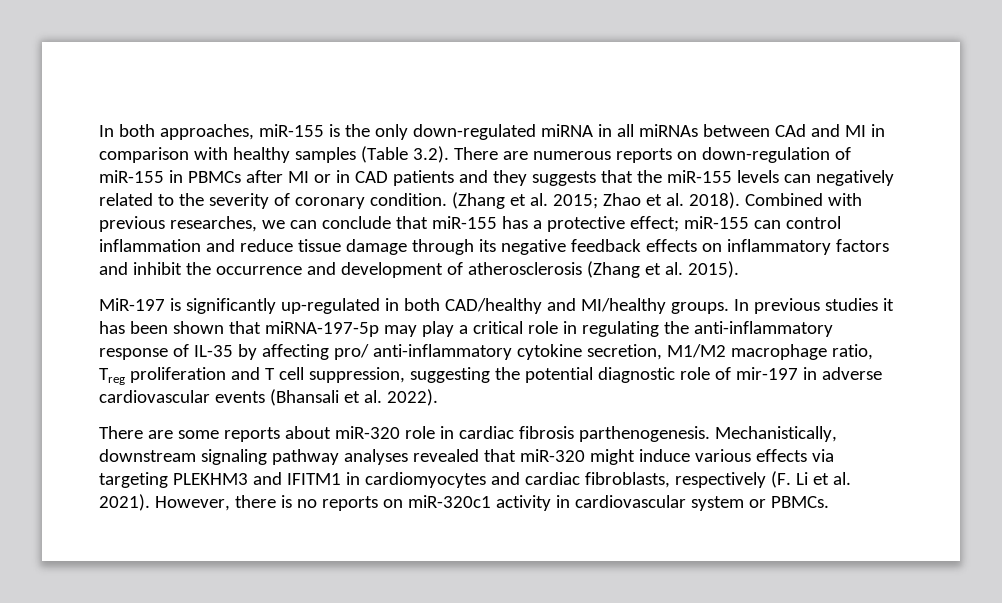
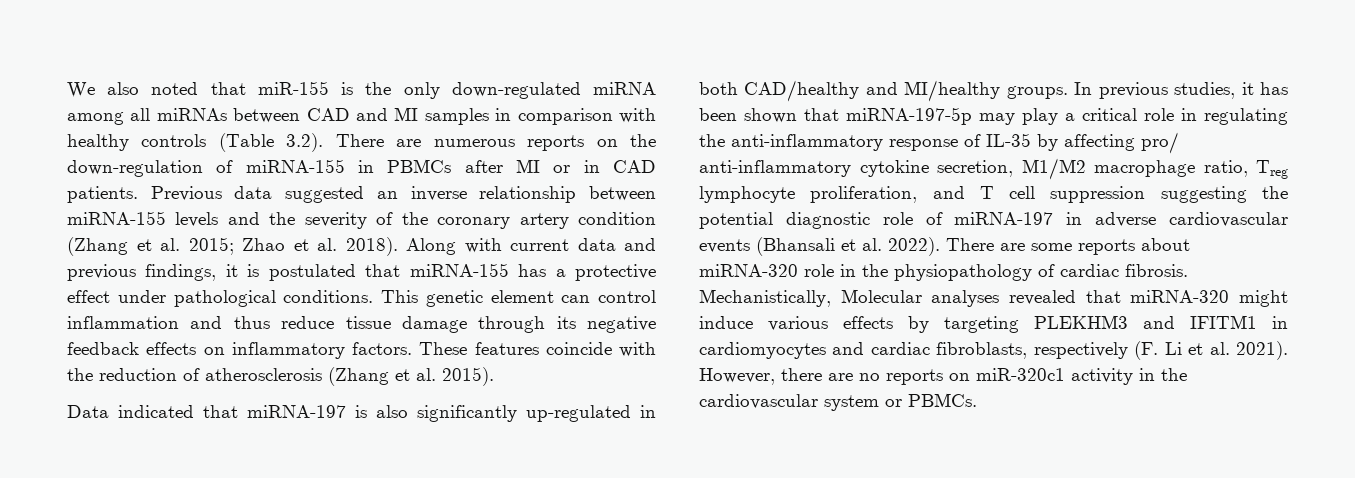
- In both approaches, miR-155 is the only down-regulated miRNA in all miRNAs between CAd and MI in comparison with healthy samples (Table 3.2). There are numerous reports on down-regulation of miR-155 in PBMCs after MI or in CAD patients and they suggests that the miR-155 levels can negatively related to the severity of coronary condition. (Zhang et al. 2015; Zhao et al. 2018).
+ We also noted that miR-155 is the only down-regulated miRNA among all miRNAs between CAD and MI samples in comparison with healthy controls (Table 3.2). There are numerous reports on the down-regulation of miRNA-155 in PBMCs after MI or in CAD patients. Previous data suggested an inverse relationship between miRNA-155 levels and the severity of the coronary artery condition (Zhang et al. 2015; Zhao et al. 2018).
- Combined with previous researches, we can conclude that miR-155 has a protective effect; miR-155 can control inflammation and reduce tissue damage through its negative feedback effects on inflammatory factors and inhibit the occurrence and development of atherosclerosis (Zhang et al. 2015).
+ Along with current data and previous findings, it is postulated that miRNA-155 has a protective effect under pathological conditions. This genetic element can control inflammation and thus reduce tissue damage through its negative feedback effects on inflammatory factors. These features coincide with the reduction of atherosclerosis (Zhang et al. 2015).
- MiR-197 is significantly up-regulated in both CAD/healthy and MI/healthy groups.
+ Data indicated that miRNA-197 is also significantly up-regulated in both CAD/healthy and MI/healthy groups.
- In previous studies it has been shown that miRNA-197-5p may play a critical role in regulating the anti-inflammatory response of IL-35 by affecting pro/ anti-inflammatory cytokine secretion, M1/M2 macrophage ratio, Treg proliferation and T cell suppression, suggesting the potential diagnostic role of mir-197 in adverse cardiovascular events (Bhansali et al. 2022).
- There are some reports about miR-320 role in cardiac fibrosis parthenogenesis. Mechanistically, downstream signaling pathway analyses revealed that miR-320 might induce various effects via targeting PLEKHM3 and IFITM1 in cardiomyocytes and cardiac fibroblasts, respectively (F. Li et al. 2021).
+ In previous studies, it has been shown that miRNA-197-5p may play a critical role in regulating the anti-inflammatory response of IL-35 by affecting pro/ anti-inflammatory cytokine secretion, M1/M2 macrophage ratio, Treg lymphocyte proliferation, and T cell suppression suggesting the potential diagnostic role of miRNA-197 in adverse cardiovascular events (Bhansali et al. 2022). There are some reports about miRNA-320 role in the physiopathology of cardiac fibrosis. Mechanistically, Molecular analyses revealed that miRNA-320 might induce various effects by targeting PLEKHM3 and IFITM1 in cardiomyocytes and cardiac fibroblasts, respectively (F. Li et al. 2021).
- However, there is no reports on miR-320c1 activity in cardiovascular system or PBMCs.
+ However, there are no reports on miR-320c1 activity in the cardiovascular system or PBMCs.

